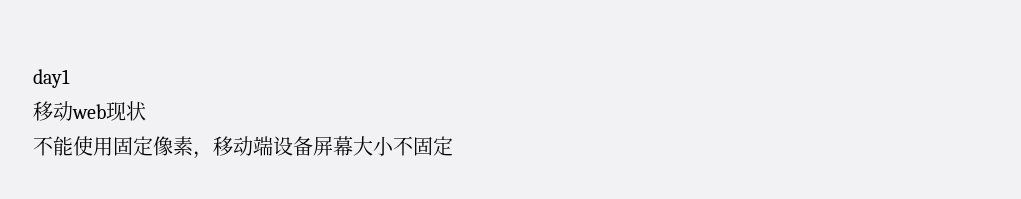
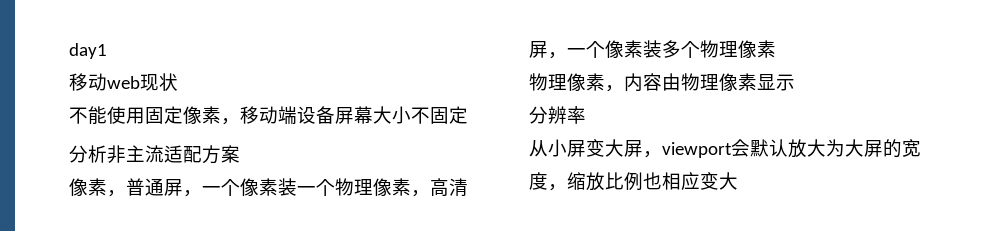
+ 分析非主流适配方案
+ 像素，普通屏，一个像素装一个物理像素，高清屏，一个像素装多个物理像素
+ 物理像素，内容由物理像素显示
+ 分辨率
+ 从小屏变大屏，viewport会默认放大为大屏的宽度，缩放比例也相应变大

